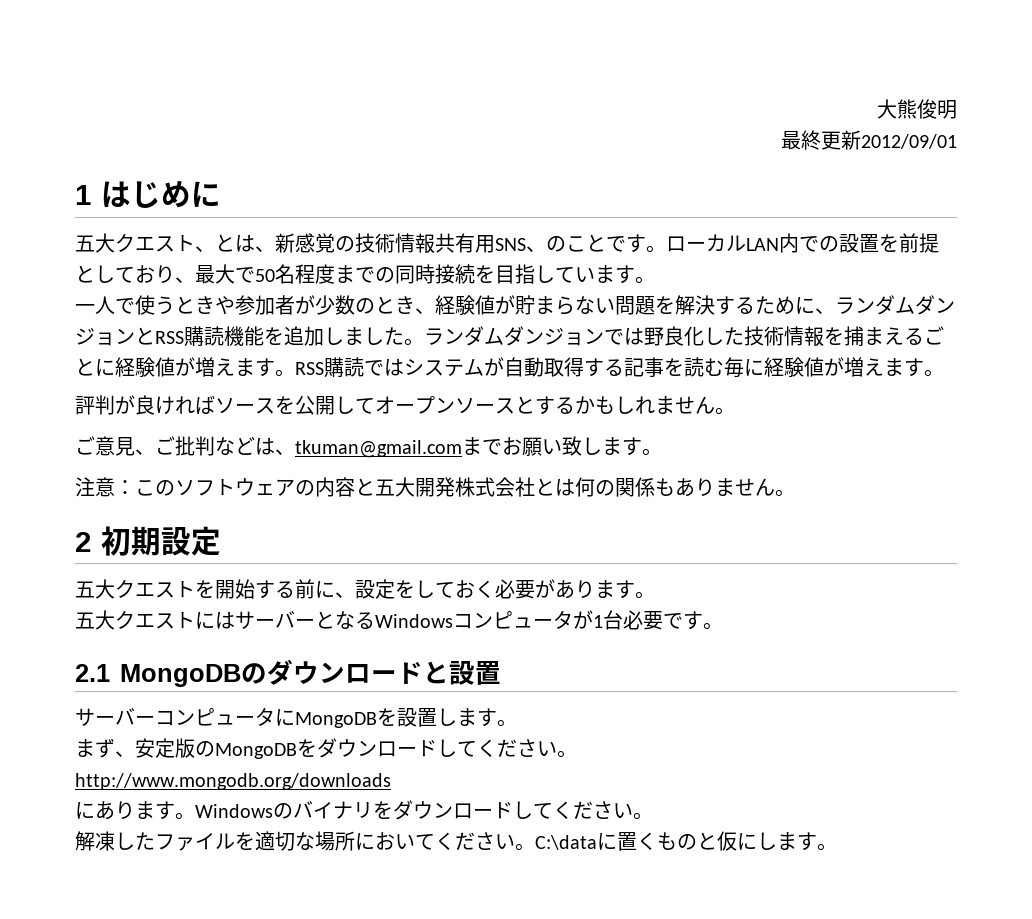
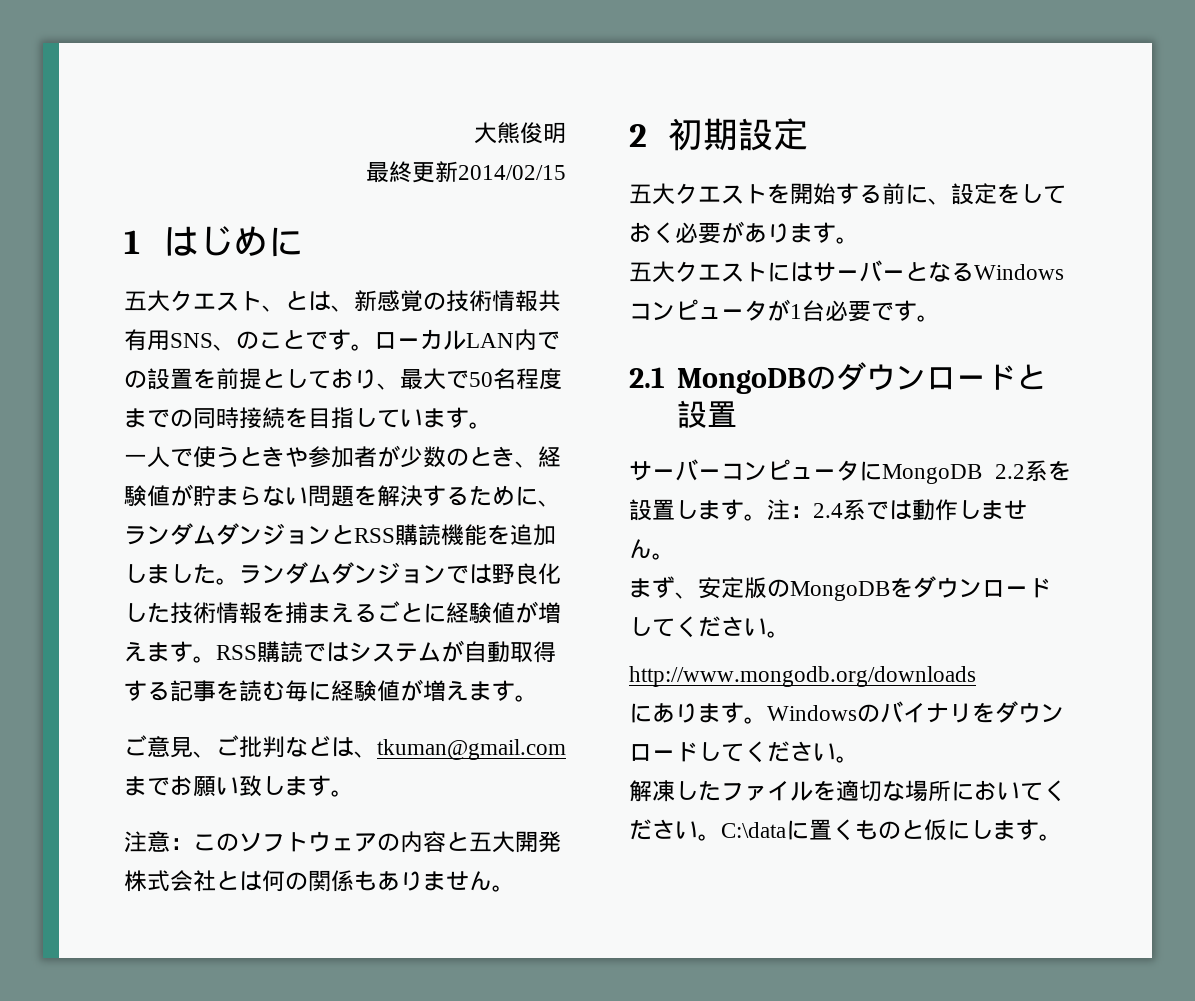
- 最終更新2012/09/01
+ 最終更新2014/02/15
- 評判が良ければソースを公開してオープンソースとするかもしれません。
- サーバーコンピュータにMongoDBを設置します。
+ サーバーコンピュータにMongoDB 2.2系を設置します。注：2.4系では動作しません。

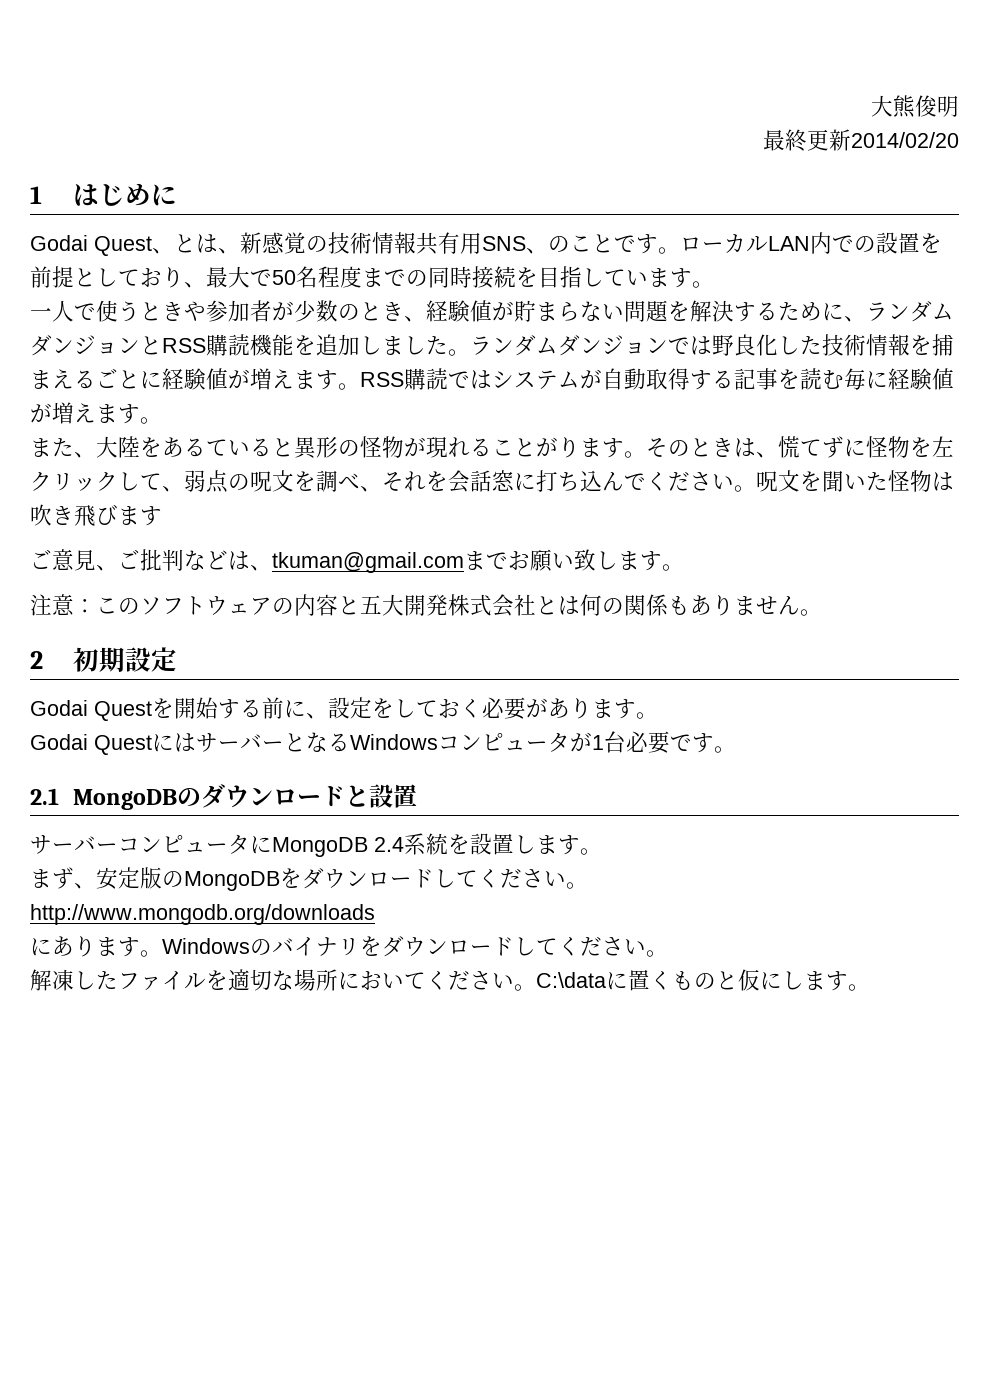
- 最終更新2014/02/15
+ 最終更新2014/02/20
- 五大クエスト、とは、新感覚の技術情報共有用SNS、のことです。
+ Godai Quest、とは、新感覚の技術情報共有用SNS、のことです。
+ また、大陸をあるていると異形の怪物が現れることがります。そのときは、慌てずに怪物を左クリックして、弱点の呪文を調べ、それを会話窓に打ち込んでください。呪文を聞いた怪物は吹き飛びます
- 五大クエストを開始する前に、設定をしておく必要があります。
+ Godai Questを開始する前に、設定をしておく必要があります。
- 五大クエストにはサーバーとなるWindowsコンピュータが1台必要です。
+ Godai QuestにはサーバーとなるWindowsコンピュータが1台必要です。
- サーバーコンピュータにMongoDB 2.2系を設置します。注：2.4系では動作しません。
+ サーバーコンピュータにMongoDB 2.4系統を設置します。

